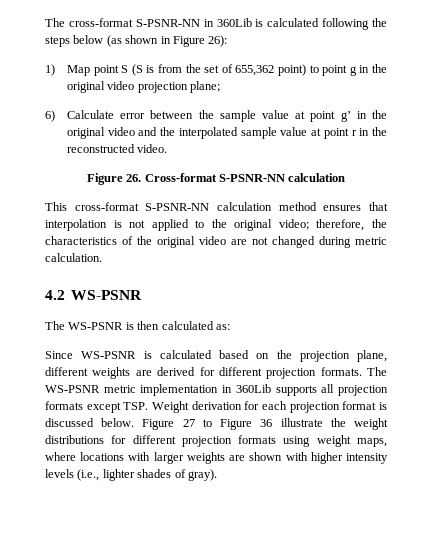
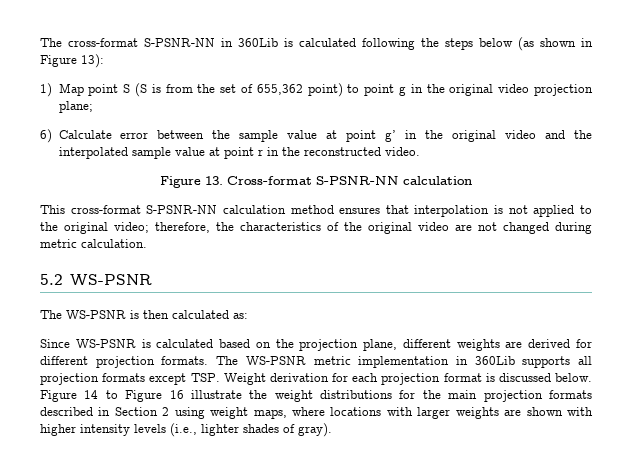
- The cross-format S-PSNR-NN in 360Lib is calculated following the steps below (as shown in Figure 26):
+ The cross-format S-PSNR-NN in 360Lib is calculated following the steps below (as shown in Figure 13):
- Figure 26. Cross-format S-PSNR-NN calculation
+ Figure 13. Cross-format S-PSNR-NN calculation
- 4.2 WS-PSNR
+ 5.2 WS-PSNR
- Figure 27 to Figure 36 illustrate the weight distributions for different projection formats using weight maps, where locations with larger weights are shown with higher intensity levels (i.e., lighter shades of gray).
+ Figure 14 to Figure 16 illustrate the weight distributions for the main projection formats described in Section 2 using weight maps, where locations with larger weights are shown with higher intensity levels (i.e., lighter shades of gray).

